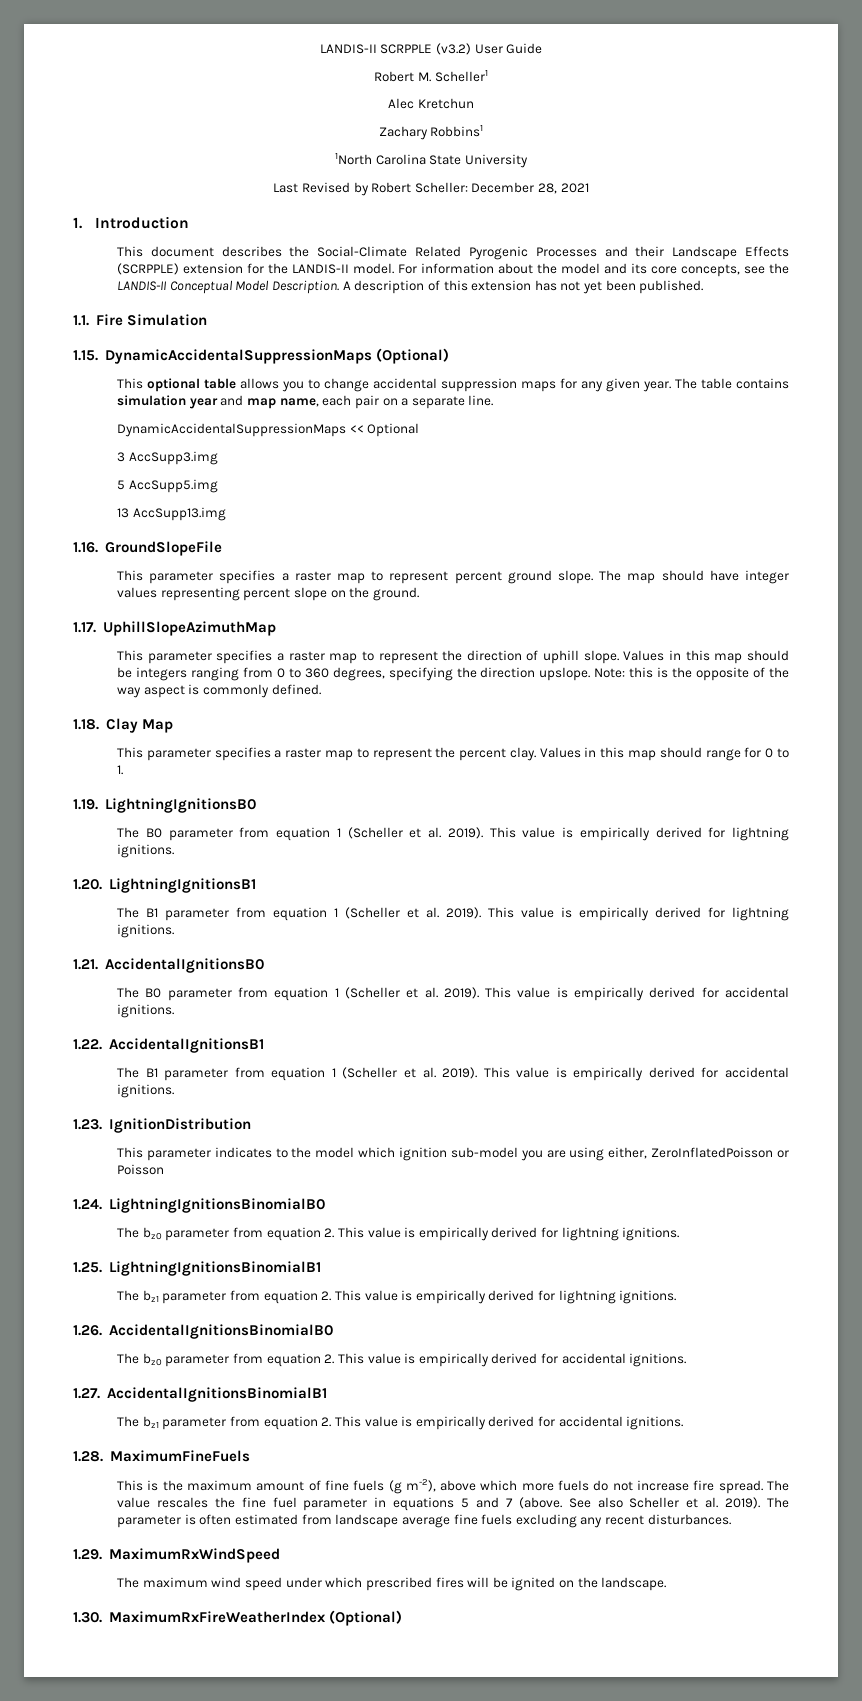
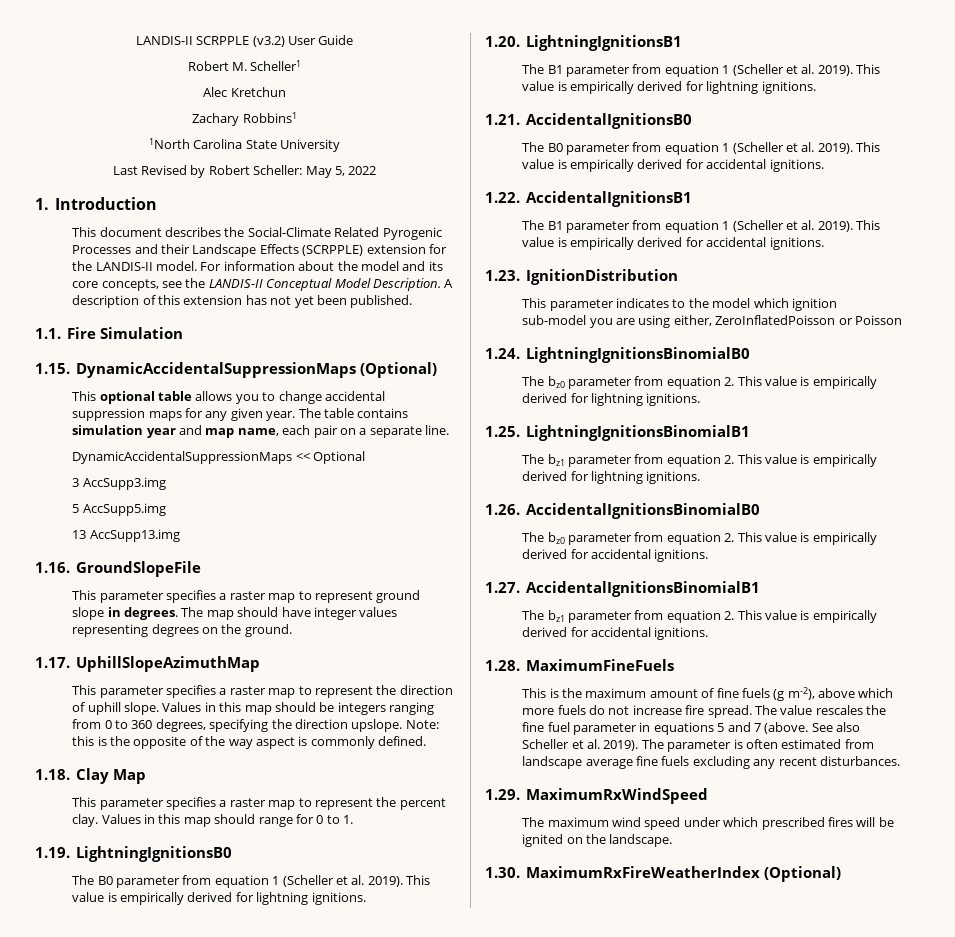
- Last Revised by Robert Scheller: December 28, 2021
+ Last Revised by Robert Scheller: May 5, 2022
- This parameter specifies a raster map to represent percent ground slope.
+ This parameter specifies a raster map to represent ground slope in degrees.
- The map should have integer values representing percent slope on the ground.
+ The map should have integer values representing degrees on the ground.

